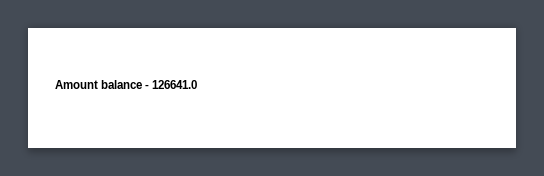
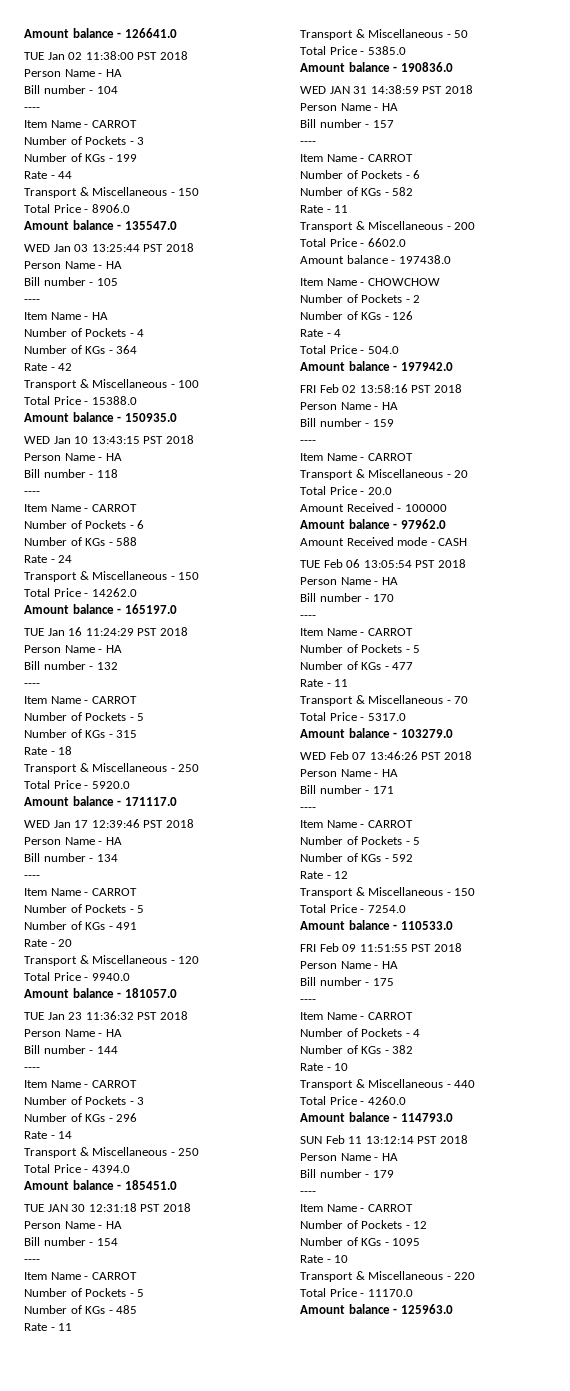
+ TUE Jan 02 11:38:00 PST 2018
+ Person Name - HA
+ Bill number - 104
+ ----
+ Item Name - CARROT
+ Number of Pockets - 3
+ Number of KGs - 199
+ Rate - 44
+ Transport & Miscellaneous - 150
+ Total Price - 8906.0
+ Amount balance - 135547.0
+ WED Jan 03 13:25:44 PST 2018
+ Person Name - HA
+ Bill number - 105
+ ----
+ Item Name - HA
+ Number of Pockets - 4
+ Number of KGs - 364
+ Rate - 42
+ Transport & Miscellaneous - 100
+ Total Price - 15388.0
+ Amount balance - 150935.0
+ WED Jan 10 13:43:15 PST 2018
+ Person Name - HA
+ Bill number - 118
+ ----
+ Item Name - CARROT
+ Number of Pockets - 6
+ Number of KGs - 588
+ Rate - 24
+ Transport & Miscellaneous - 150
+ Total Price - 14262.0
+ Amount balance - 165197.0
+ TUE Jan 16 11:24:29 PST 2018
+ Person Name - HA
+ Bill number - 132
+ ----
+ Item Name - CARROT
+ Number of Pockets - 5
+ Number of KGs - 315
+ Rate - 18
+ Transport & Miscellaneous - 250
+ Total Price - 5920.0
+ Amount balance - 171117.0
+ WED Jan 17 12:39:46 PST 2018
+ Person Name - HA
+ Bill number - 134
+ ----
+ Item Name - CARROT
+ Number of Pockets - 5
+ Number of KGs - 491
+ Rate - 20
+ Transport & Miscellaneous - 120
+ Total Price - 9940.0
+ Amount balance - 181057.0
+ TUE Jan 23 11:36:32 PST 2018
+ Person Name - HA
+ Bill number - 144
+ ----
+ Item Name - CARROT
+ Number of Pockets - 3
+ Number of KGs - 296
+ Rate - 14
+ Transport & Miscellaneous - 250
+ Total Price - 4394.0
+ Amount balance - 185451.0
+ TUE JAN 30 12:31:18 PST 2018
+ Person Name - HA
+ Bill number - 154
+ ----
+ Item Name - CARROT
+ Number of Pockets - 5
+ Number of KGs - 485
+ Rate - 11
+ Transport & Miscellaneous - 50
+ Total Price - 5385.0
+ Amount balance - 190836.0
+ WED JAN 31 14:38:59 PST 2018
+ Person Name - HA
+ Bill number - 157
+ ----
+ Item Name - CARROT
+ Number of Pockets - 6
+ Number of KGs - 582
+ Rate - 11
+ Transport & Miscellaneous - 200
+ Total Price - 6602.0
+ Amount balance - 197438.0
+ Item Name - CHOWCHOW
+ Number of Pockets - 2
+ Number of KGs - 126
+ Rate - 4
+ Total Price - 504.0
+ Amount balance - 197942.0
+ FRI Feb 02 13:58:16 PST 2018
+ Person Name - HA
+ Bill number - 159
+ ----
+ Item Name - CARROT
+ Transport & Miscellaneous - 20
+ Total Price - 20.0
+ Amount Received - 100000
+ Amount balance - 97962.0
+ Amount Received mode - CASH
+ TUE Feb 06 13:05:54 PST 2018
+ Person Name - HA
+ Bill number - 170
+ ----
+ Item Name - CARROT
+ Number of Pockets - 5
+ Number of KGs - 477
+ Rate - 11
+ Transport & Miscellaneous - 70
+ Total Price - 5317.0
+ Amount balance - 103279.0
+ WED Feb 07 13:46:26 PST 2018
+ Person Name - HA
+ Bill number - 171
+ ----
+ Item Name - CARROT
+ Number of Pockets - 5
+ Number of KGs - 592
+ Rate - 12
+ Transport & Miscellaneous - 150
+ Total Price - 7254.0
+ Amount balance - 110533.0
+ FRI Feb 09 11:51:55 PST 2018
+ Person Name - HA
+ Bill number - 175
+ ----
+ Item Name - CARROT
+ Number of Pockets - 4
+ Number of KGs - 382
+ Rate - 10
+ Transport & Miscellaneous - 440
+ Total Price - 4260.0
+ Amount balance - 114793.0
+ SUN Feb 11 13:12:14 PST 2018
+ Person Name - HA
+ Bill number - 179
+ ----
+ Item Name - CARROT
+ Number of Pockets - 12
+ Number of KGs - 1095
+ Rate - 10
+ Transport & Miscellaneous - 220
+ Total Price - 11170.0
+ Amount balance - 125963.0

